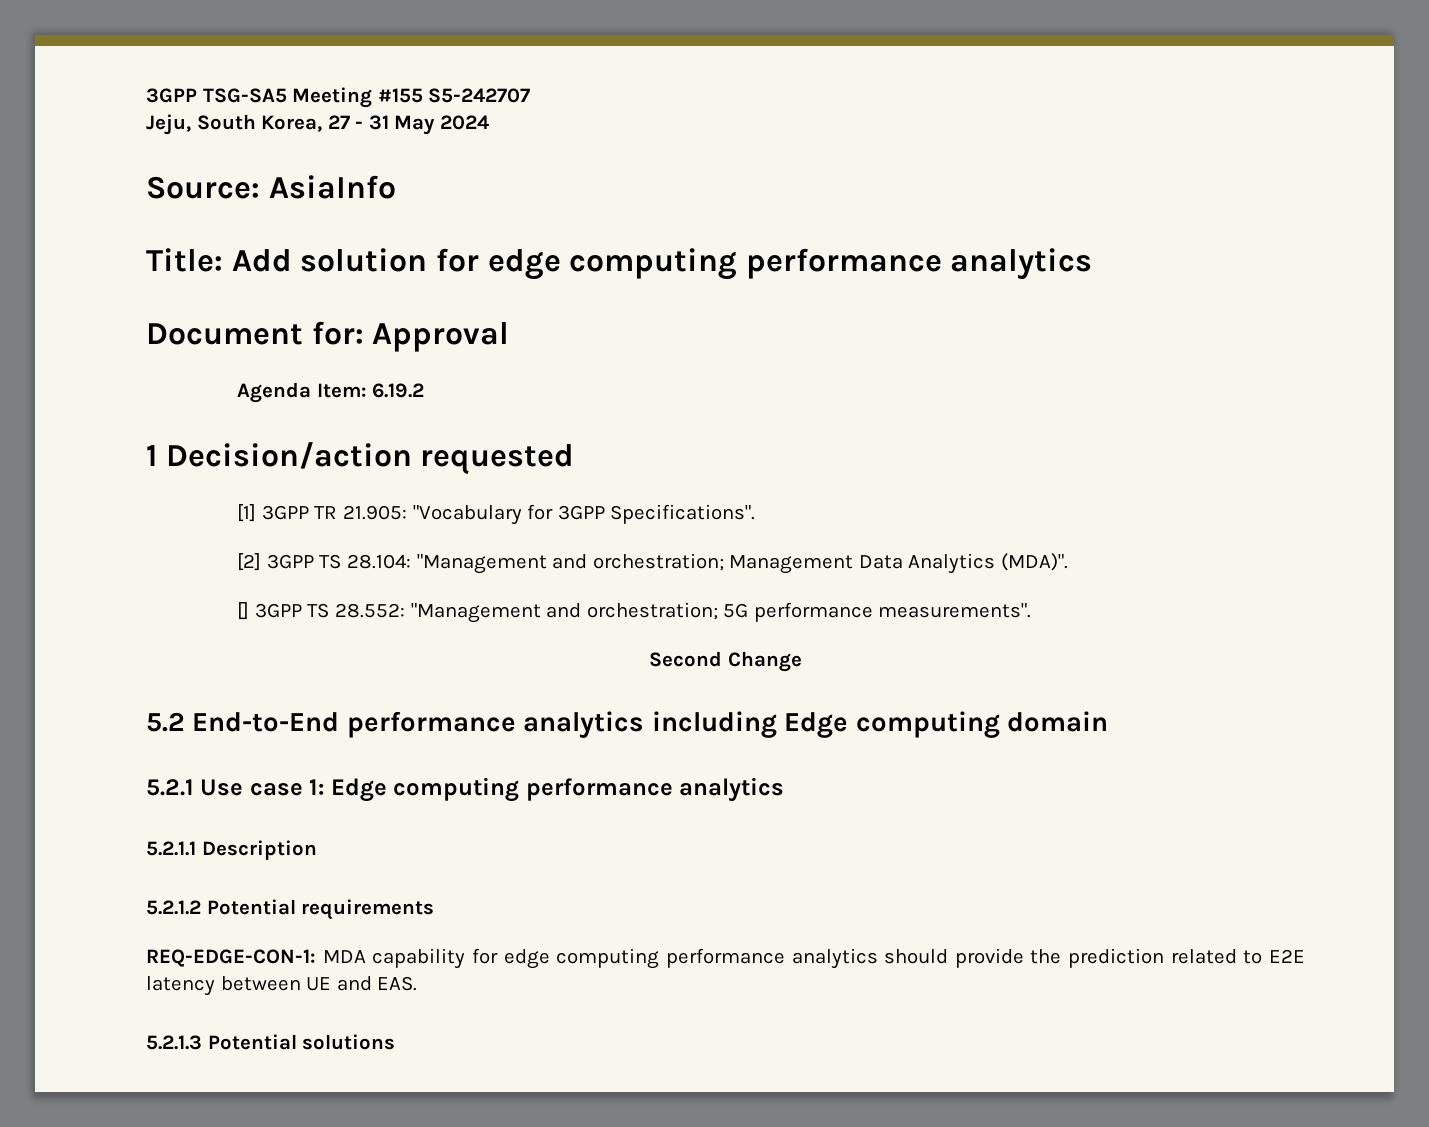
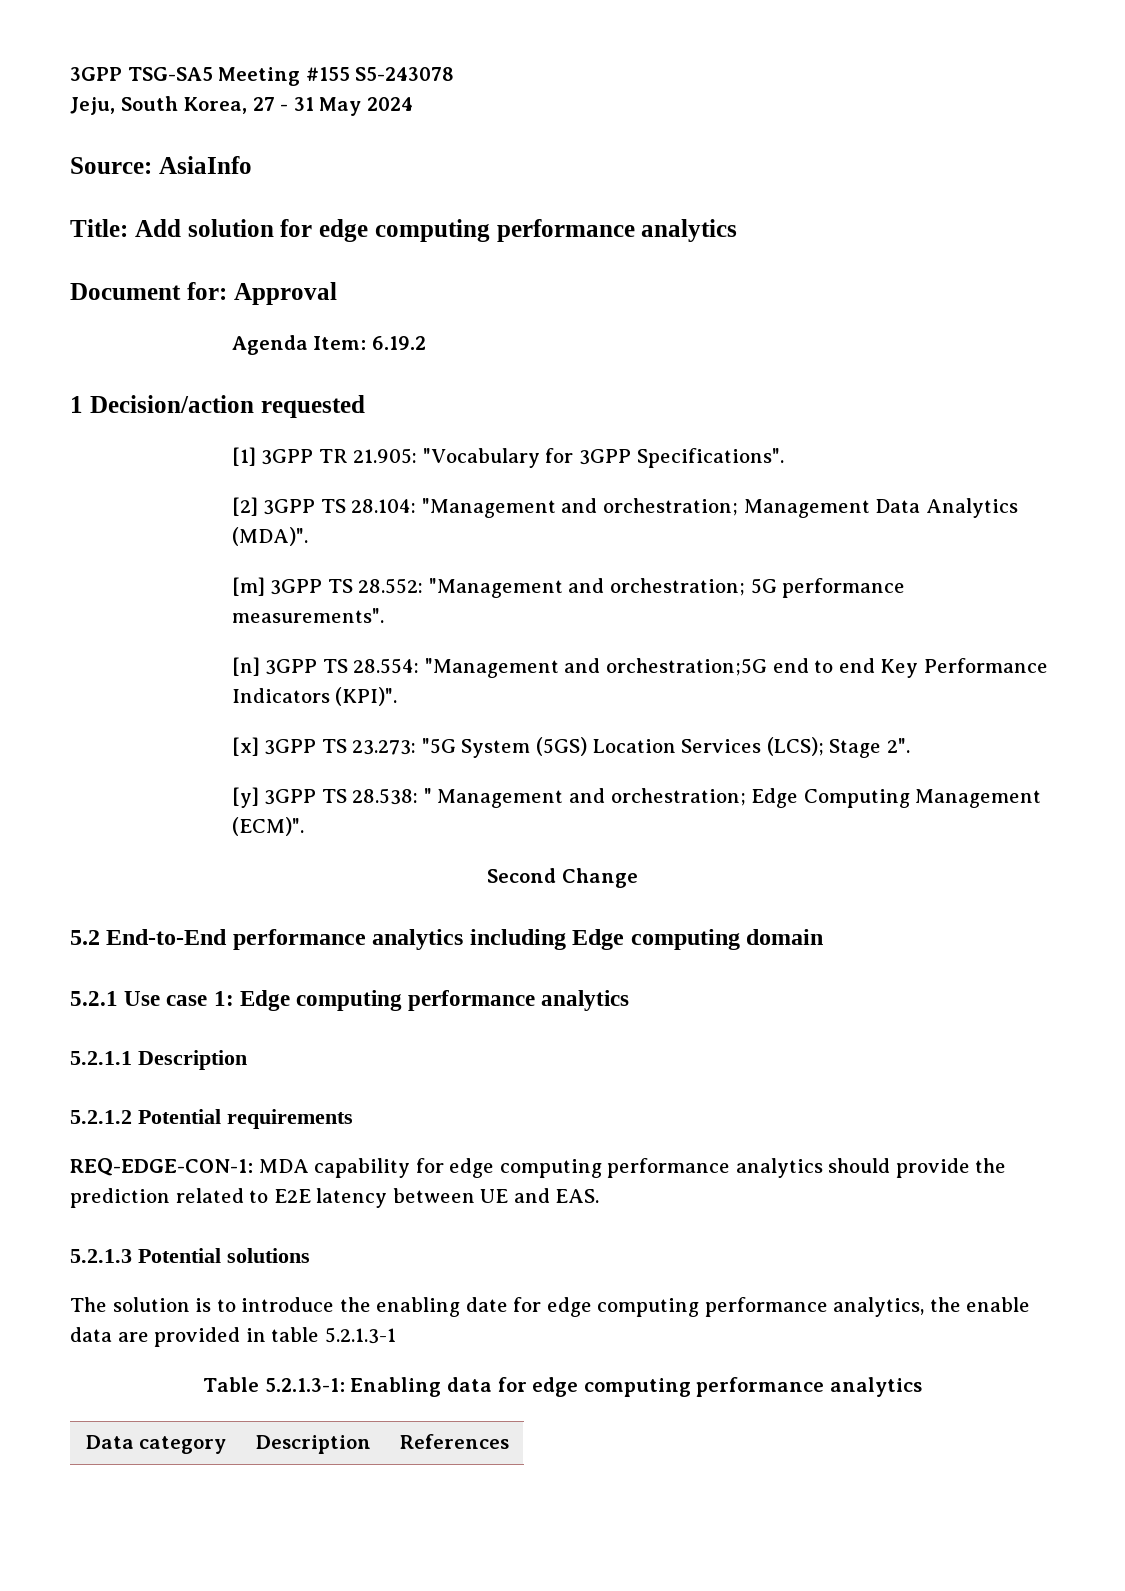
- 3GPP TSG-SA5 Meeting #155 S5-242707
+ 3GPP TSG-SA5 Meeting #155 S5-243078
- [] 3GPP TS 28.552: "Management and orchestration; 5G performance measurements".
+ [m] 3GPP TS 28.552: "Management and orchestration; 5G performance measurements".
+ [n] 3GPP TS 28.554: "Management and orchestration;5G end to end Key Performance Indicators (KPI)".
+ [x] 3GPP TS 23.273: "5G System (5GS) Location Services (LCS); Stage 2".
+ [y] 3GPP TS 28.538: " Management and orchestration; Edge Computing Management (ECM)".
+ The solution is to introduce the enabling date for edge computing performance analytics, the enable data are provided in table 5.2.1.3-1
+ Table 5.2.1.3-1: Enabling data for edge computing performance analytics
+ Data category | Description | References

